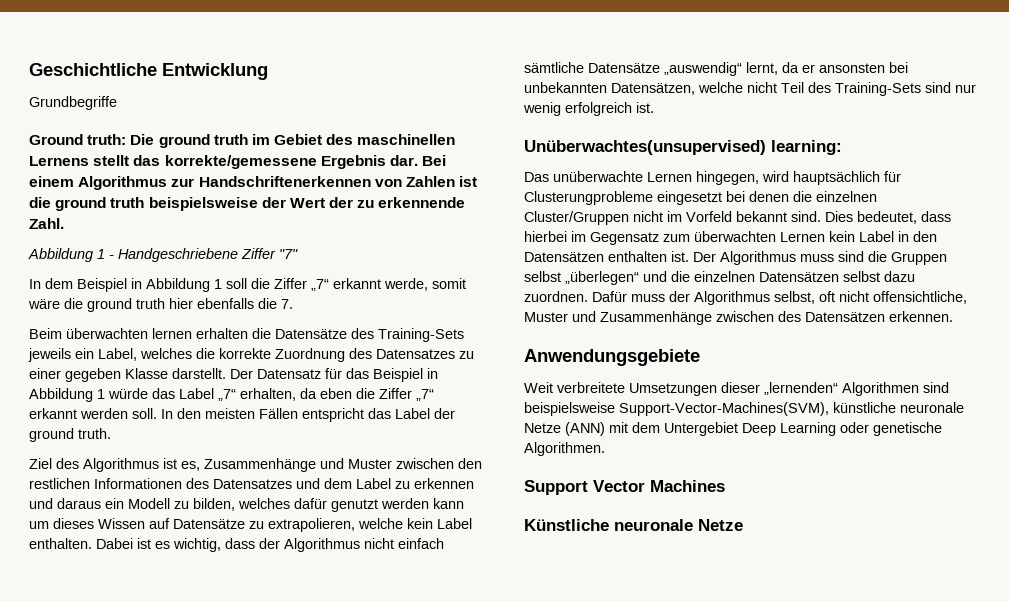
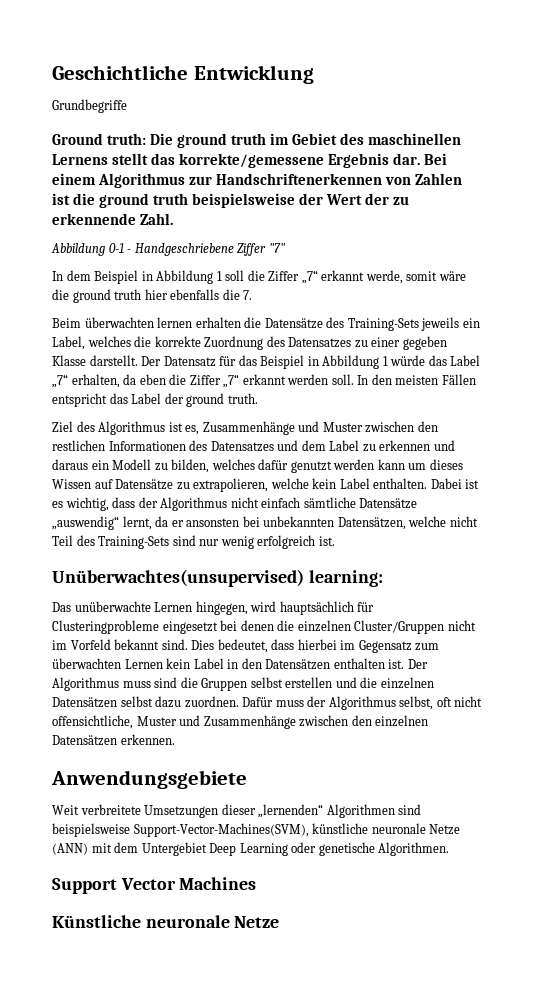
- Abbildung 1 - Handgeschriebene Ziffer "7"
+ Abbildung 0-1 - Handgeschriebene Ziffer "7"
- Das unüberwachte Lernen hingegen, wird hauptsächlich für Clusterungprobleme eingesetzt bei denen die einzelnen Cluster/Gruppen nicht im Vorfeld bekannt sind.
+ Das unüberwachte Lernen hingegen, wird hauptsächlich für Clusteringprobleme eingesetzt bei denen die einzelnen Cluster/Gruppen nicht im Vorfeld bekannt sind.
- Der Algorithmus muss sind die Gruppen selbst „überlegen“ und die einzelnen Datensätzen selbst dazu zuordnen.
+ Der Algorithmus muss sind die Gruppen selbst erstellen und die einzelnen Datensätzen selbst dazu zuordnen.
- Dafür muss der Algorithmus selbst, oft nicht offensichtliche, Muster und Zusammenhänge zwischen des Datensätzen erkennen.
+ Dafür muss der Algorithmus selbst, oft nicht offensichtliche, Muster und Zusammenhänge zwischen den einzelnen Datensätzen erkennen.

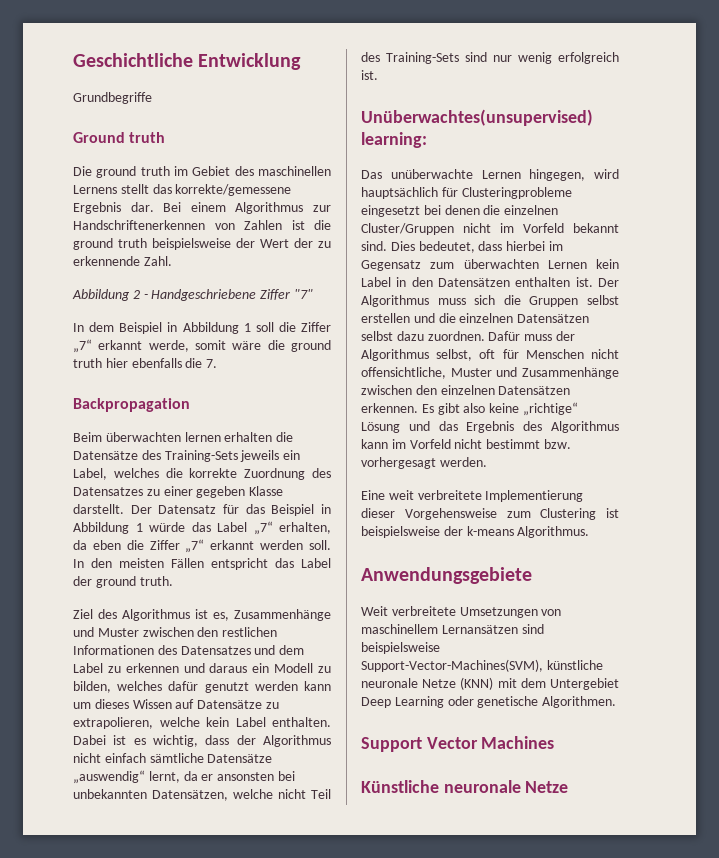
- Ground truth: Die ground truth im Gebiet des maschinellen Lernens stellt das korrekte/gemessene Ergebnis dar.
+ Ground truth
+ Die ground truth im Gebiet des maschinellen Lernens stellt das korrekte/gemessene Ergebnis dar.
- Abbildung 0-1 - Handgeschriebene Ziffer "7"
+ Abbildung 2 - Handgeschriebene Ziffer "7"
+ Backpropagation
- Der Algorithmus muss sind die Gruppen selbst erstellen und die einzelnen Datensätzen selbst dazu zuordnen.
+ Der Algorithmus muss sich die Gruppen selbst erstellen und die einzelnen Datensätzen selbst dazu zuordnen.
- Dafür muss der Algorithmus selbst, oft nicht offensichtliche, Muster und Zusammenhänge zwischen den einzelnen Datensätzen erkennen.
+ Dafür muss der Algorithmus selbst, oft für Menschen nicht offensichtliche, Muster und Zusammenhänge zwischen den einzelnen Datensätzen erkennen. Es gibt also keine „richtige“ Lösung und das Ergebnis des Algorithmus kann im Vorfeld nicht bestimmt bzw. vorhergesagt werden.
+ Eine weit verbreitete Implementierung dieser Vorgehensweise zum Clustering ist beispielsweise der k-means Algorithmus.
- Weit verbreitete Umsetzungen dieser „lernenden“ Algorithmen sind beispielsweise Support-Vector-Machines(SVM), künstliche neuronale Netze (ANN) mit dem Untergebiet Deep Learning oder genetische Algorithmen.
+ Weit verbreitete Umsetzungen von maschinellem Lernansätzen sind beispielsweise Support-Vector-Machines(SVM), künstliche neuronale Netze (KNN) mit dem Untergebiet Deep Learning oder genetische Algorithmen.

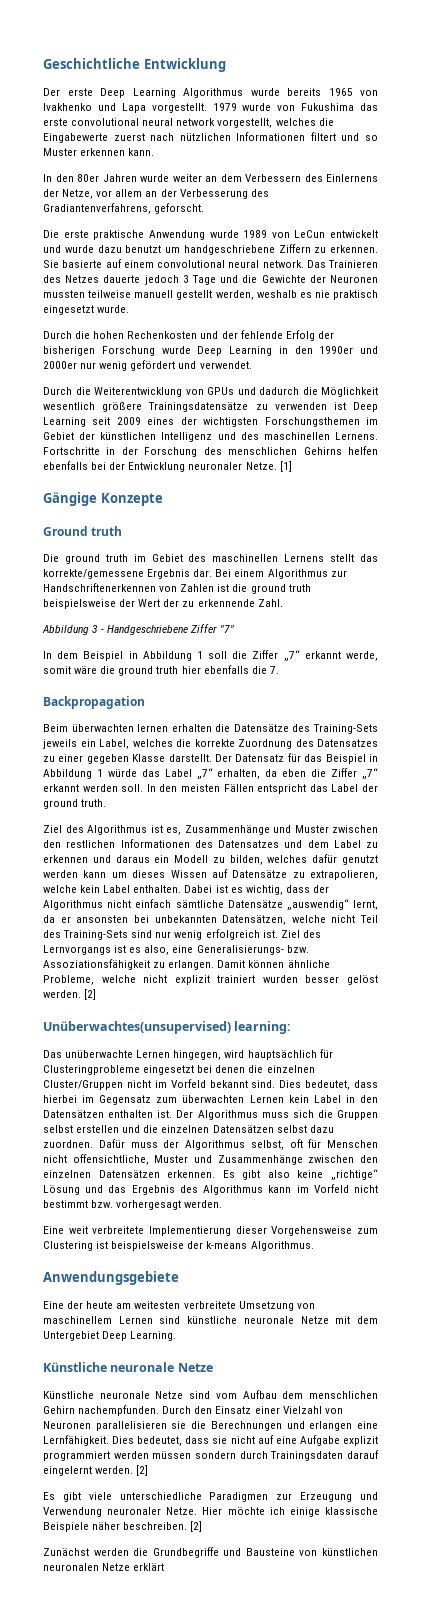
- Grundbegriffe
+ Der erste Deep Learning Algorithmus wurde bereits 1965 von Ivakhenko und Lapa vorgestellt. 1979 wurde von Fukushima das erste convolutional neural network vorgestellt, welches die Eingabewerte zuerst nach nützlichen Informationen filtert und so Muster erkennen kann.
+ In den 80er Jahren wurde weiter an dem Verbessern des Einlernens der Netze, vor allem an der Verbesserung des Gradiantenverfahrens, geforscht.
+ Die erste praktische Anwendung wurde 1989 von LeCun entwickelt und wurde dazu benutzt um handgeschriebene Ziffern zu erkennen. Sie basierte auf einem convolutional neural network. Das Trainieren des Netzes dauerte jedoch 3 Tage und die Gewichte der Neuronen mussten teilweise manuell gestellt werden, weshalb es nie praktisch eingesetzt wurde.
+ Durch die hohen Rechenkosten und der fehlende Erfolg der bisherigen Forschung wurde Deep Learning in den 1990er und 2000er nur wenig gefördert und verwendet.
+ Durch die Weiterentwicklung von GPUs und dadurch die Möglichkeit wesentlich größere Trainingsdatensätze zu verwenden ist Deep Learning seit 2009 eines der wichtigsten Forschungsthemen im Gebiet der künstlichen Intelligenz und des maschinellen Lernens. Fortschritte in der Forschung des menschlichen Gehirns helfen ebenfalls bei der Entwicklung neuronaler Netze. [1]
+ Gängige Konzepte
- Abbildung 2 - Handgeschriebene Ziffer "7"
+ Abbildung 3 - Handgeschriebene Ziffer "7"
+ Ziel des Lernvorgangs ist es also, eine Generalisierungs- bzw. Assoziationsfähigkeit zu erlangen. Damit können ähnliche Probleme, welche nicht explizit trainiert wurden besser gelöst werden. [2]
- Weit verbreitete Umsetzungen von maschinellem Lernansätzen sind beispielsweise Support-Vector-Machines(SVM), künstliche neuronale Netze (KNN) mit dem Untergebiet Deep Learning oder genetische Algorithmen.
- Support Vector Machines
+ Eine der heute am weitesten verbreitete Umsetzung von maschinellem Lernen sind künstliche neuronale Netze mit dem Untergebiet Deep Learning.
  Künstliche neuronale Netze
+ Künstliche neuronale Netze sind vom Aufbau dem menschlichen Gehirn nachempfunden. Durch den Einsatz einer Vielzahl von Neuronen parallelisieren sie die Berechnungen und erlangen eine Lernfähigkeit. Dies bedeutet, dass sie nicht auf eine Aufgabe explizit programmiert werden müssen sondern durch Trainingsdaten darauf eingelernt werden. [2]
+ Es gibt viele unterschiedliche Paradigmen zur Erzeugung und Verwendung neuronaler Netze. Hier möchte ich einige klassische Beispiele näher beschreiben. [2]
+ Zunächst werden die Grundbegriffe und Bausteine von künstlichen neuronalen Netze erklärt

